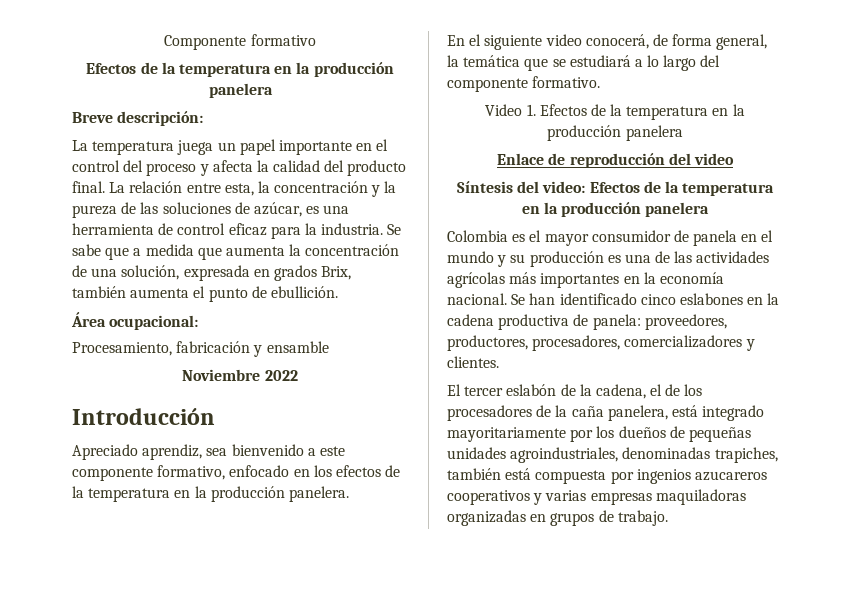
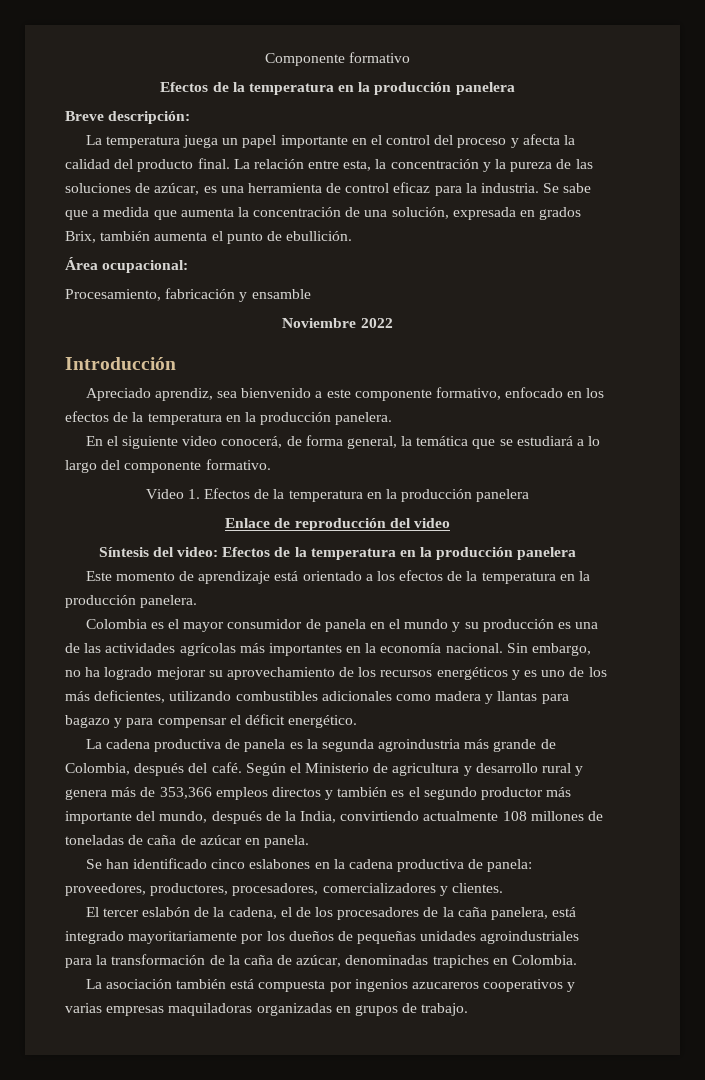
+ Este momento de aprendizaje está orientado a los efectos de la temperatura en la producción panelera.
- Colombia es el mayor consumidor de panela en el mundo y su producción es una de las actividades agrícolas más importantes en la economía nacional. Se han identificado cinco eslabones en la cadena productiva de panela: proveedores, productores, procesadores, comercializadores y clientes.
+ Colombia es el mayor consumidor de panela en el mundo y su producción es una de las actividades agrícolas más importantes en la economía nacional. Sin embargo, no ha logrado mejorar su aprovechamiento de los recursos energéticos y es uno de los más deficientes, utilizando combustibles adicionales como madera y llantas para bagazo y para compensar el déficit energético.
+ La cadena productiva de panela es la segunda agroindustria más grande de Colombia, después del café. Según el Ministerio de agricultura y desarrollo rural y genera más de 353,366 empleos directos y también es el segundo productor más importante del mundo, después de la India, convirtiendo actualmente 108 millones de toneladas de caña de azúcar en panela.
+ Se han identificado cinco eslabones en la cadena productiva de panela: proveedores, productores, procesadores, comercializadores y clientes.
- El tercer eslabón de la cadena, el de los procesadores de la caña panelera, está integrado mayoritariamente por los dueños de pequeñas unidades agroindustriales, denominadas trapiches, también está compuesta por ingenios azucareros cooperativos y varias empresas maquiladoras organizadas en grupos de trabajo.
+ El tercer eslabón de la cadena, el de los procesadores de la caña panelera, está integrado mayoritariamente por los dueños de pequeñas unidades agroindustriales para la transformación de la caña de azúcar, denominadas trapiches en Colombia.
+ La asociación también está compuesta por ingenios azucareros cooperativos y varias empresas maquiladoras organizadas en grupos de trabajo.

